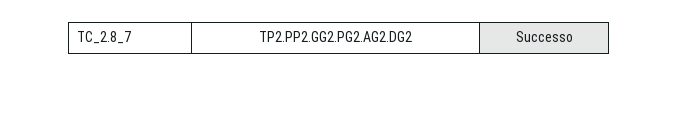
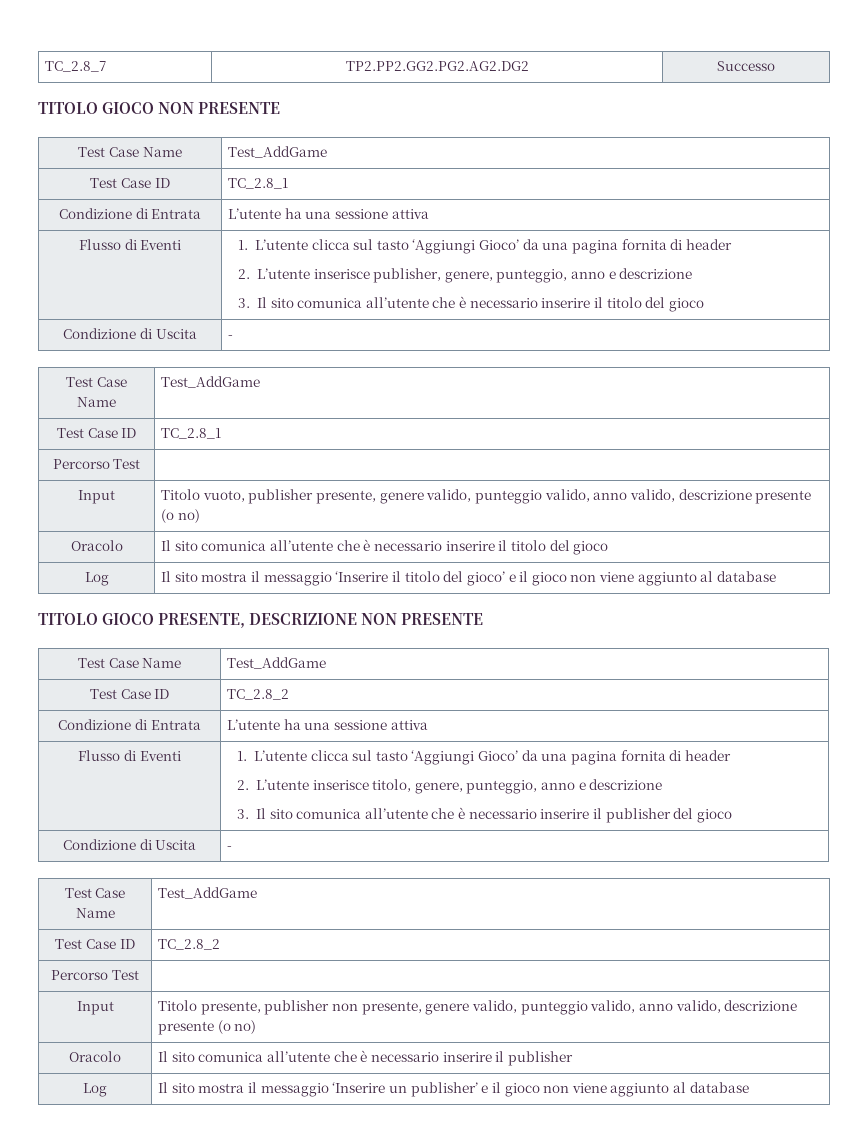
+ TITOLO GIOCO NON PRESENTE
+ Test Case Name | Test_AddGame
+ Test Case ID | TC_2.8_1
+ Condizione di Entrata | L’utente ha una sessione attiva
+ Flusso di Eventi | 1. L’utente clicca sul tasto ‘Aggiungi Gioco’ da una pagina fornita di header
+ 2. L’utente inserisce publisher, genere, punteggio, anno e descrizione
+ 3. Il sito comunica all’utente che è necessario inserire il titolo del gioco
+ Condizione di Uscita | -
+ Test Case Name | Test_AddGame
+ Test Case ID | TC_2.8_1
+ Percorso Test |
+ Input | Titolo vuoto, publisher presente, genere valido, punteggio valido, anno valido, descrizione presente (o no)
+ Oracolo | Il sito comunica all’utente che è necessario inserire il titolo del gioco
+ Log | Il sito mostra il messaggio ‘Inserire il titolo del gioco’ e il gioco non viene aggiunto al database
+ TITOLO GIOCO PRESENTE, DESCRIZIONE NON PRESENTE
+ Test Case Name | Test_AddGame
+ Test Case ID | TC_2.8_2
+ Condizione di Entrata | L’utente ha una sessione attiva
+ Flusso di Eventi | 1. L’utente clicca sul tasto ‘Aggiungi Gioco’ da una pagina fornita di header
+ 2. L’utente inserisce titolo, genere, punteggio, anno e descrizione
+ 3. Il sito comunica all’utente che è necessario inserire il publisher del gioco
+ Condizione di Uscita | -
+ Test Case Name | Test_AddGame
+ Test Case ID | TC_2.8_2
+ Percorso Test |
+ Input | Titolo presente, publisher non presente, genere valido, punteggio valido, anno valido, descrizione presente (o no)
+ Oracolo | Il sito comunica all’utente che è necessario inserire il publisher
+ Log | Il sito mostra il messaggio ‘Inserire un publisher’ e il gioco non viene aggiunto al database

